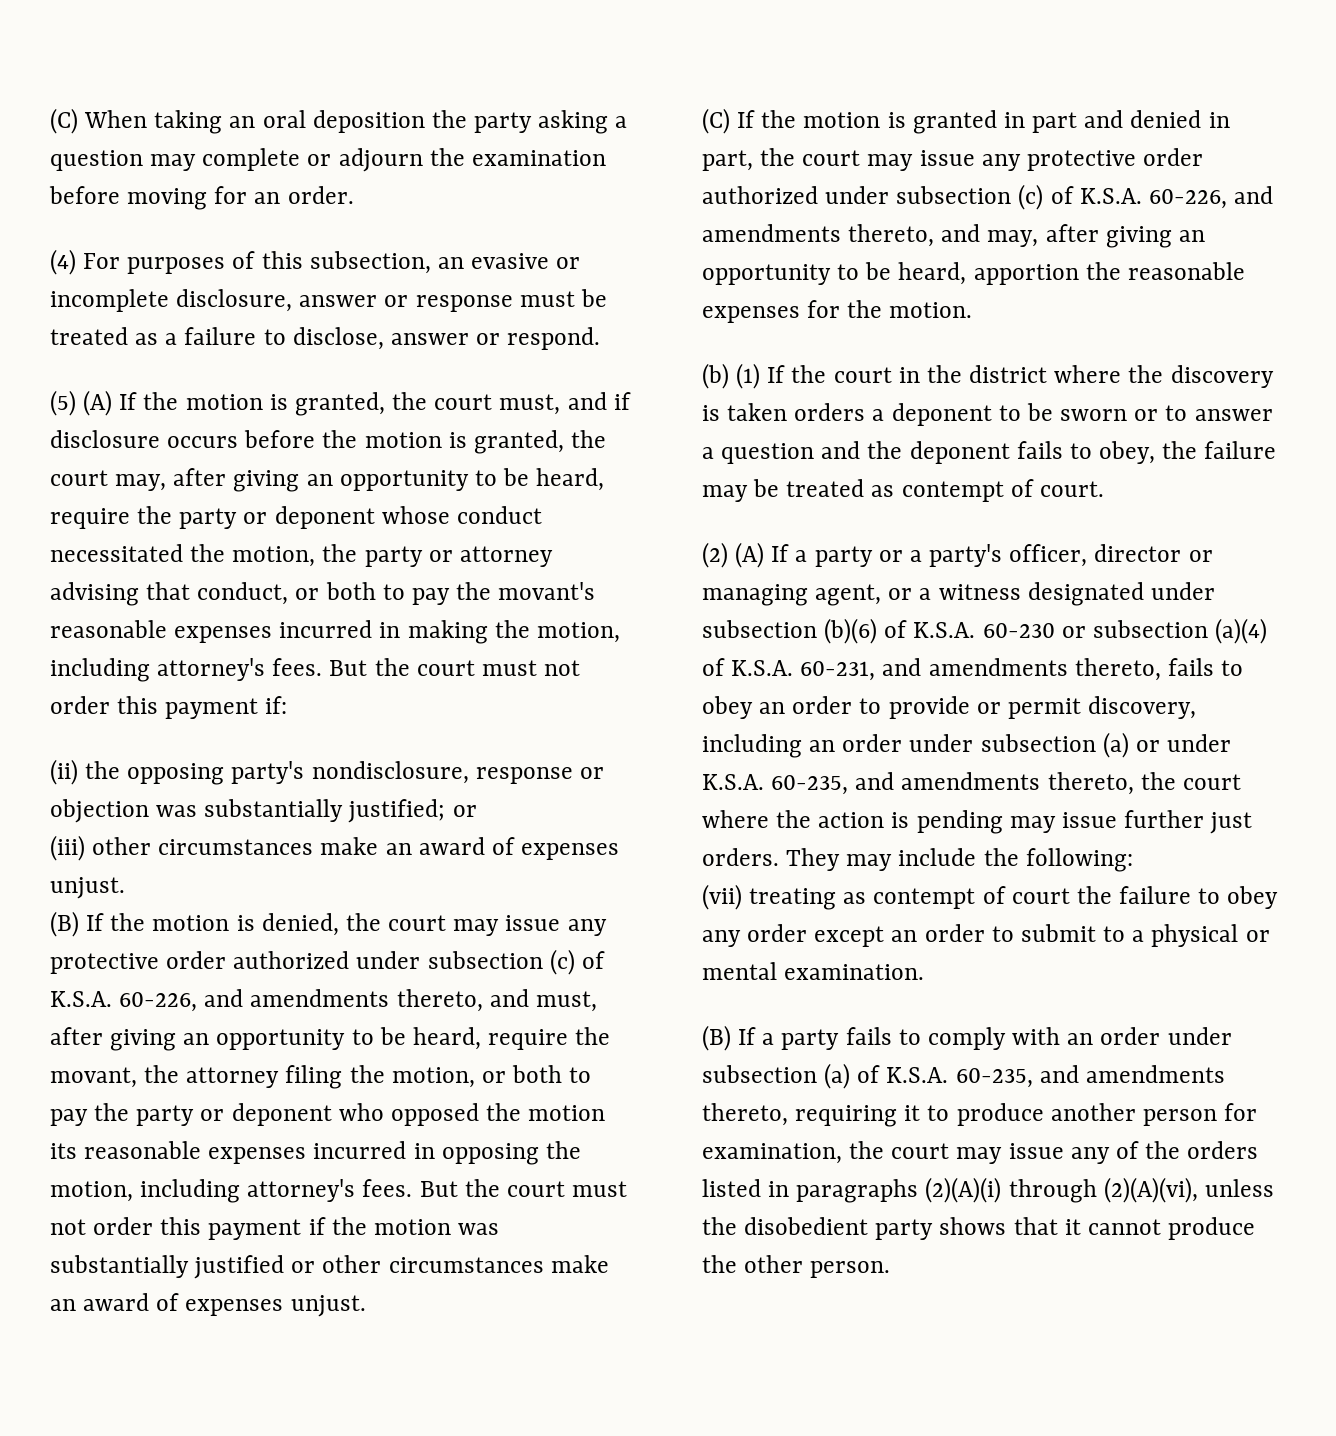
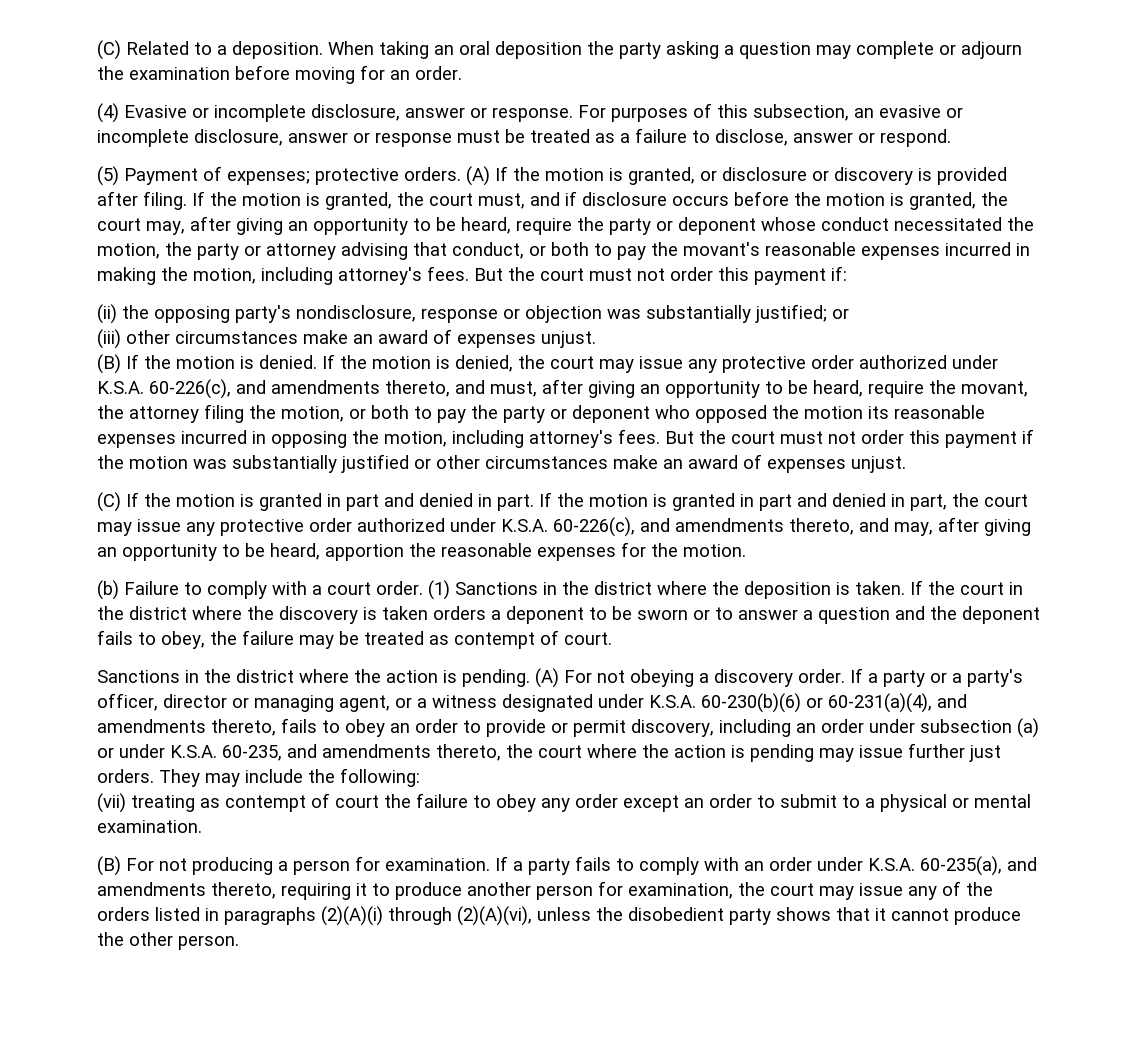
- (C) When taking an oral deposition the party asking a question may complete or adjourn the examination before moving for an order.
+ (C) Related to a deposition. When taking an oral deposition the party asking a question may complete or adjourn the examination before moving for an order.
- (4) For purposes of this subsection, an evasive or incomplete disclosure, answer or response must be treated as a failure to disclose, answer or respond.
+ (4) Evasive or incomplete disclosure, answer or response. For purposes of this subsection, an evasive or incomplete disclosure, answer or response must be treated as a failure to disclose, answer or respond.
- (5) (A) If the motion is granted, the court must, and if disclosure occurs before the motion is granted, the court may, after giving an opportunity to be heard, require the party or deponent whose conduct necessitated the motion, the party or attorney advising that conduct, or both to pay the movant's reasonable expenses incurred in making the motion, including attorney's fees.
+ (5) Payment of expenses; protective orders. (A) If the motion is granted, or disclosure or discovery is provided after filing. If the motion is granted, the court must, and if disclosure occurs before the motion is granted, the court may, after giving an opportunity to be heard, require the party or deponent whose conduct necessitated the motion, the party or attorney advising that conduct, or both to pay the movant's reasonable expenses incurred in making the motion, including attorney's fees.
- (B) If the motion is denied, the court may issue any protective order authorized under subsection (c) of K.S.A. 60-226, and amendments thereto, and must, after giving an opportunity to be heard, require the movant, the attorney filing the motion, or both to pay the party or deponent who opposed the motion its reasonable expenses incurred in opposing the motion, including attorney's fees.
+ (B) If the motion is denied. If the motion is denied, the court may issue any protective order authorized under K.S.A. 60-226(c), and amendments thereto, and must, after giving an opportunity to be heard, require the movant, the attorney filing the motion, or both to pay the party or deponent who opposed the motion its reasonable expenses incurred in opposing the motion, including attorney's fees.
- (C) If the motion is granted in part and denied in part, the court may issue any protective order authorized under subsection (c) of K.S.A. 60-226, and amendments thereto, and may, after giving an opportunity to be heard, apportion the reasonable expenses for the motion.
+ (C) If the motion is granted in part and denied in part. If the motion is granted in part and denied in part, the court may issue any protective order authorized under K.S.A. 60-226(c), and amendments thereto, and may, after giving an opportunity to be heard, apportion the reasonable expenses for the motion.
- (b) (1) If the court in the district where the discovery is taken orders a deponent to be sworn or to answer a question and the deponent fails to obey, the failure may be treated as contempt of court.
+ (b) Failure to comply with a court order. (1) Sanctions in the district where the deposition is taken. If the court in the district where the discovery is taken orders a deponent to be sworn or to answer a question and the deponent fails to obey, the failure may be treated as contempt of court.
- (2) (A) If a party or a party's officer, director or managing agent, or a witness designated under subsection (b)(6) of K.S.A. 60-230 or subsection (a)(4) of K.S.A. 60-231, and amendments thereto, fails to obey an order to provide or permit discovery, including an order under subsection (a) or under K.S.A. 60-235, and amendments thereto, the court where the action is pending may issue further just orders.
+ Sanctions in the district where the action is pending. (A) For not obeying a discovery order. If a party or a party's officer, director or managing agent, or a witness designated under K.S.A. 60-230(b)(6) or 60-231(a)(4), and amendments thereto, fails to obey an order to provide or permit discovery, including an order under subsection (a) or under K.S.A. 60-235, and amendments thereto, the court where the action is pending may issue further just orders.
- (B) If a party fails to comply with an order under subsection (a) of K.S.A. 60-235, and amendments thereto, requiring it to produce another person for examination, the court may issue any of the orders listed in paragraphs (2)(A)(i) through (2)(A)(vi), unless the disobedient party shows that it cannot produce the other person.
+ (B) For not producing a person for examination. If a party fails to comply with an order under K.S.A. 60-235(a), and amendments thereto, requiring it to produce another person for examination, the court may issue any of the orders listed in paragraphs (2)(A)(i) through (2)(A)(vi), unless the disobedient party shows that it cannot produce the other person.

